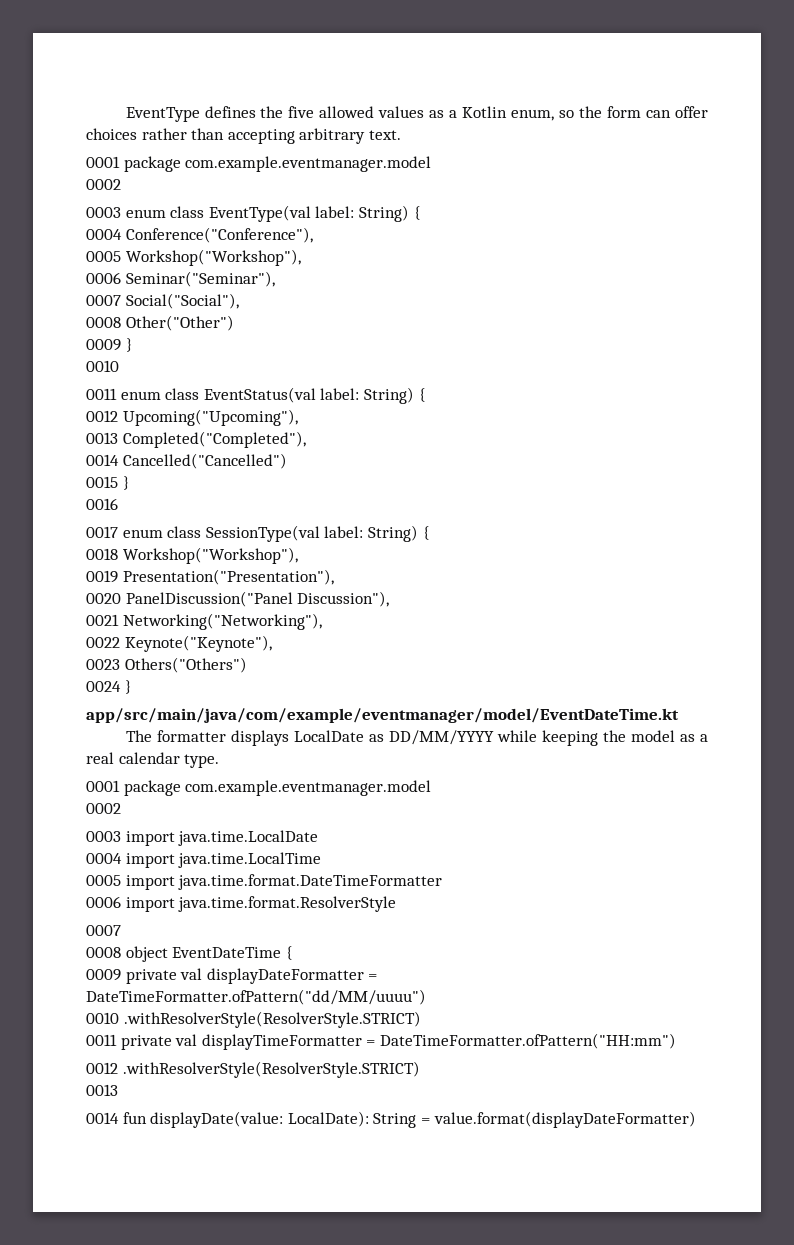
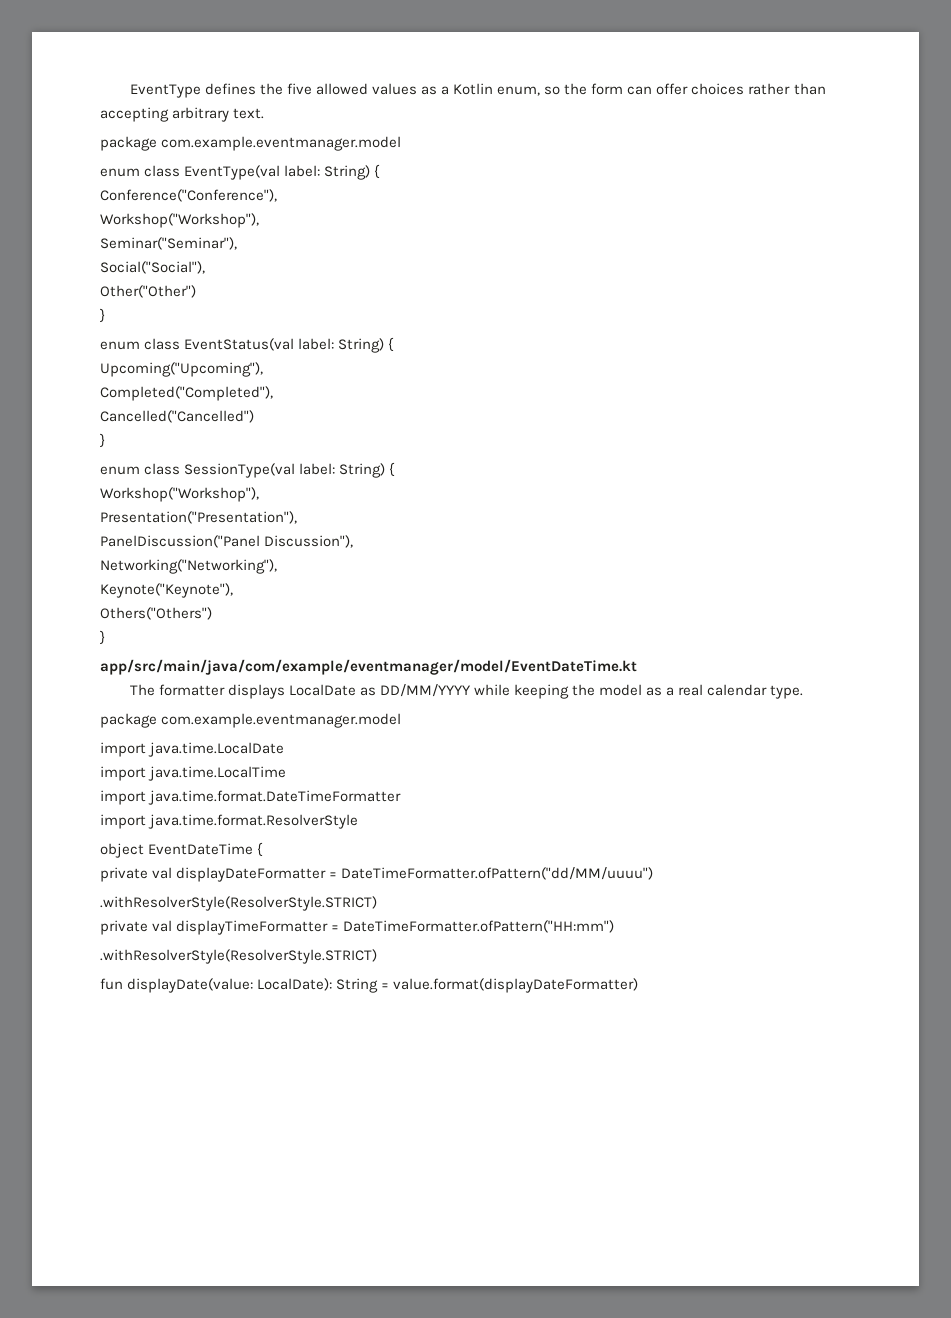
  EventType defines the five allowed values as a Kotlin enum, so the form can offer choices rather than accepting arbitrary text.
- 0001 package com.example.eventmanager.model
- 0002
- 0003 enum class EventType(val label: String) {
+ package com.example.eventmanager.model
+ enum class EventType(val label: String) {
- 0004 Conference("Conference"),
- 0005 Workshop("Workshop"),
- 0006 Seminar("Seminar"),
+ Conference("Conference"),
+ Workshop("Workshop"),
+ Seminar("Seminar"),
- 0007 Social("Social"),
+ Social("Social"),
- 0008 Other("Other")
- 0009 }
- 0010
- 0011 enum class EventStatus(val label: String) {
+ Other("Other")
+ }
+ enum class EventStatus(val label: String) {
- 0012 Upcoming("Upcoming"),
+ Upcoming("Upcoming"),
- 0013 Completed("Completed"),
+ Completed("Completed"),
- 0014 Cancelled("Cancelled")
- 0015 }
- 0016
- 0017 enum class SessionType(val label: String) {
- 0018 Workshop("Workshop"),
- 0019 Presentation("Presentation"),
+ Cancelled("Cancelled")
+ }
+ enum class SessionType(val label: String) {
+ Workshop("Workshop"),
+ Presentation("Presentation"),
- 0020 PanelDiscussion("Panel Discussion"),
+ PanelDiscussion("Panel Discussion"),
- 0021 Networking("Networking"),
+ Networking("Networking"),
- 0022 Keynote("Keynote"),
+ Keynote("Keynote"),
- 0023 Others("Others")
- 0024 }
+ Others("Others")
+ }
  The formatter displays LocalDate as DD/MM/YYYY while keeping the model as a real calendar type.
- 0001 package com.example.eventmanager.model
- 0002
- 0003 import java.time.LocalDate
+ package com.example.eventmanager.model
+ import java.time.LocalDate
- 0004 import java.time.LocalTime
+ import java.time.LocalTime
- 0005 import java.time.format.DateTimeFormatter
+ import java.time.format.DateTimeFormatter
- 0006 import java.time.format.ResolverStyle
- 0007
- 0008 object EventDateTime {
+ import java.time.format.ResolverStyle
+ object EventDateTime {
- 0009 private val displayDateFormatter = DateTimeFormatter.ofPattern("dd/MM/uuuu")
- 0010 .withResolverStyle(ResolverStyle.STRICT)
- 0011 private val displayTimeFormatter = DateTimeFormatter.ofPattern("HH:mm")
- 0012 .withResolverStyle(ResolverStyle.STRICT)
- 0013
- 0014 fun displayDate(value: LocalDate): String = value.format(displayDateFormatter)
+ private val displayDateFormatter = DateTimeFormatter.ofPattern("dd/MM/uuuu")
+ .withResolverStyle(ResolverStyle.STRICT)
+ private val displayTimeFormatter = DateTimeFormatter.ofPattern("HH:mm")
+ .withResolverStyle(ResolverStyle.STRICT)
+ fun displayDate(value: LocalDate): String = value.format(displayDateFormatter)

